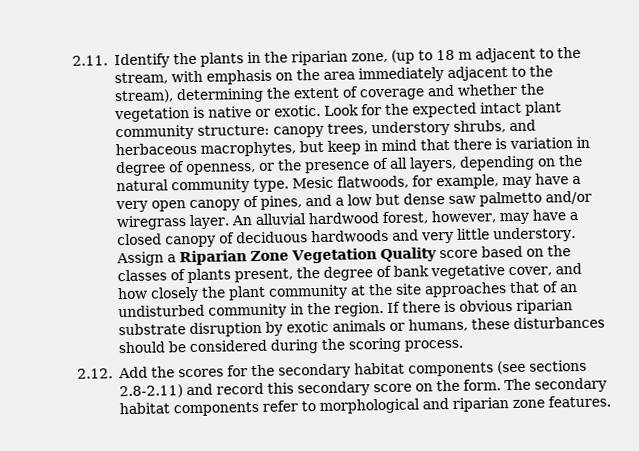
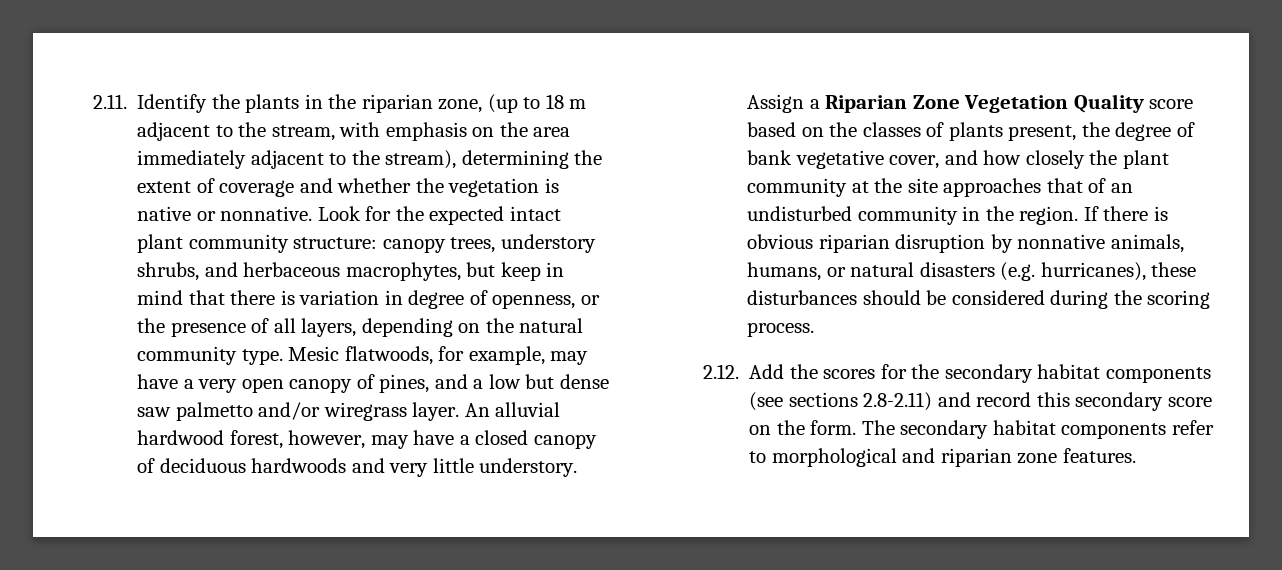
- 2.11. Identify the plants in the riparian zone, (up to 18 m adjacent to the stream, with emphasis on the area immediately adjacent to the stream), determining the extent of coverage and whether the vegetation is native or exotic.
+ 2.11. Identify the plants in the riparian zone, (up to 18 m adjacent to the stream, with emphasis on the area immediately adjacent to the stream), determining the extent of coverage and whether the vegetation is native or nonnative.
- If there is obvious riparian substrate disruption by exotic animals or humans, these disturbances should be considered during the scoring process.
+ If there is obvious riparian disruption by nonnative animals, humans, or natural disasters (e.g. hurricanes), these disturbances should be considered during the scoring process.

